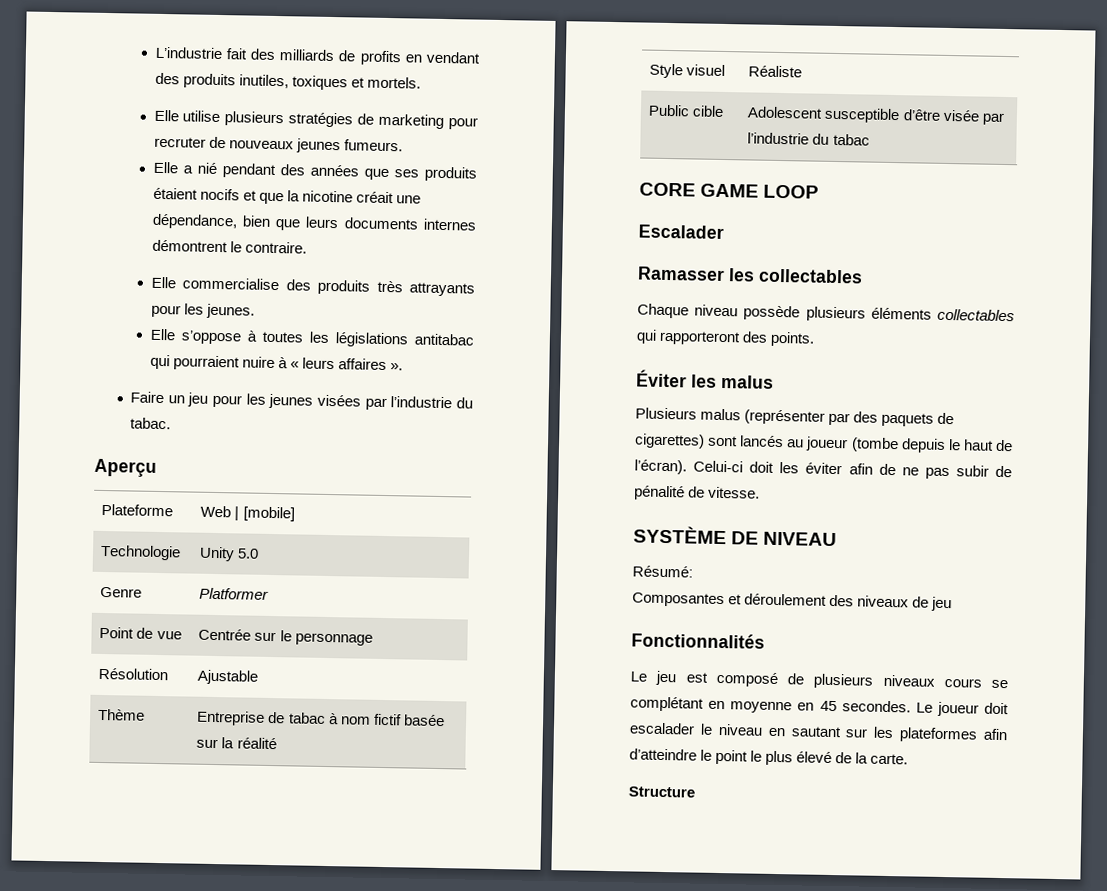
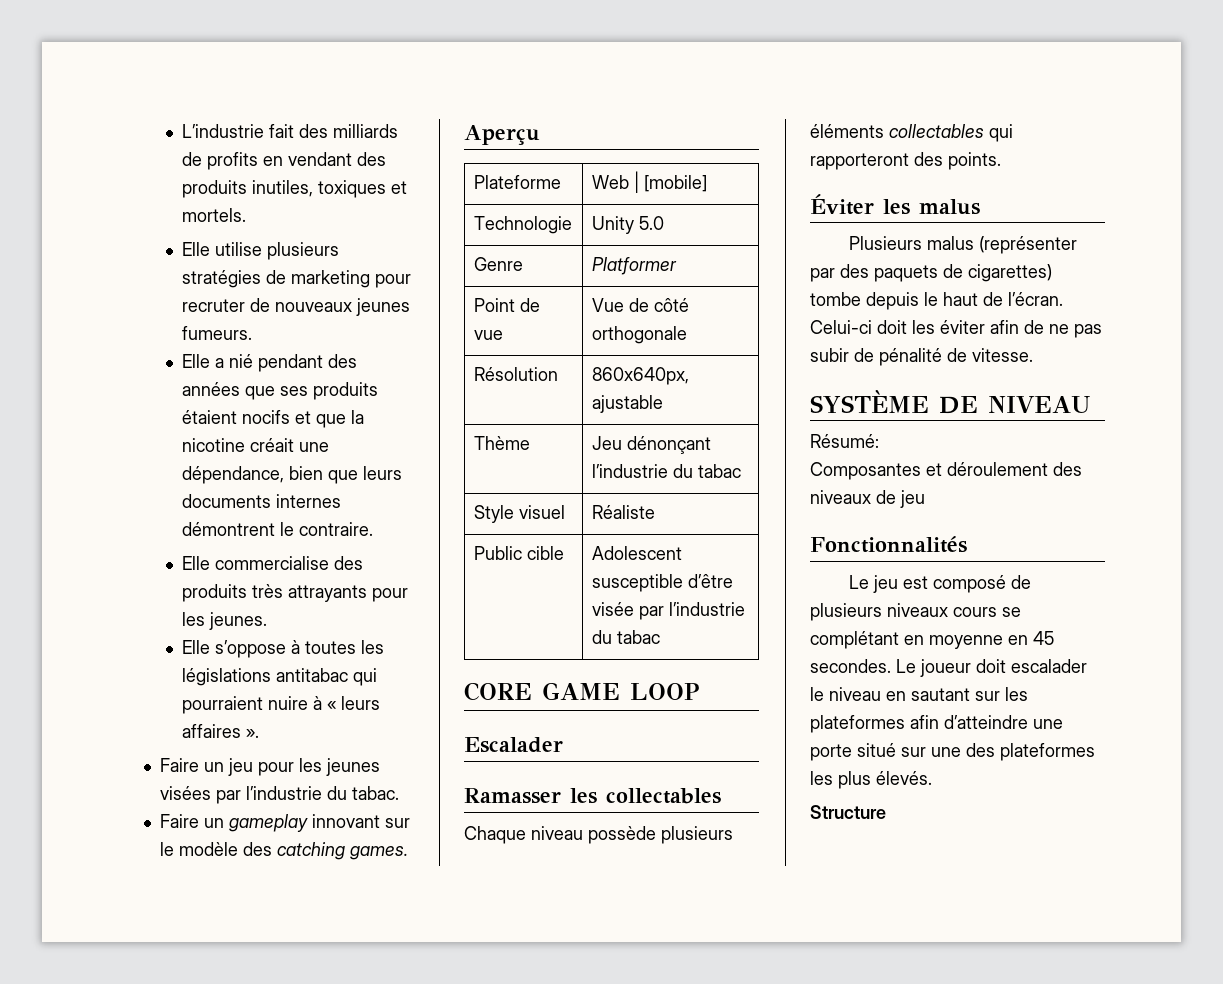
+ Faire un gameplay innovant sur le modèle des catching games.
- Point de vue | Centrée sur le personnage
+ Point de vue | Vue de côté orthogonale
- Résolution | Ajustable
+ Résolution | 860x640px, ajustable
- Thème | Entreprise de tabac à nom fictif basée sur la réalité
+ Thème | Jeu dénonçant l’industrie du tabac
- Plusieurs malus (représenter par des paquets de cigarettes) sont lancés au joueur (tombe depuis le haut de l’écran).
+ Plusieurs malus (représenter par des paquets de cigarettes) tombe depuis le haut de l’écran.
- Le joueur doit escalader le niveau en sautant sur les plateformes afin d’atteindre le point le plus élevé de la carte.
+ Le joueur doit escalader le niveau en sautant sur les plateformes afin d’atteindre une porte situé sur une des plateformes les plus élevés.

